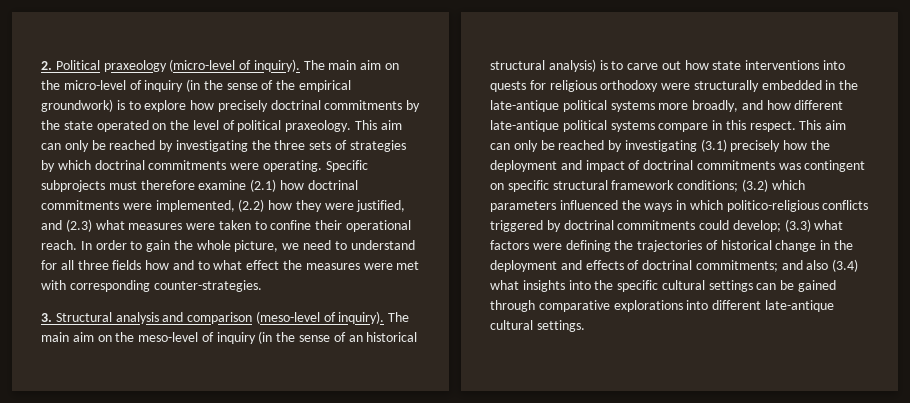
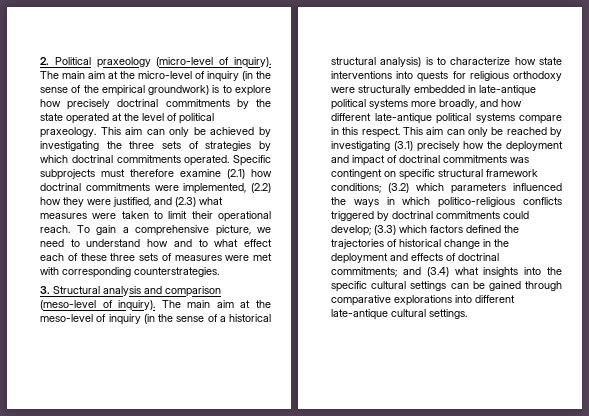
- The main aim on the micro-level of inquiry (in the sense of the empirical groundwork) is to explore how precisely doctrinal commitments by the state operated on the level of political praxeology.
+ The main aim at the micro-level of inquiry (in the sense of the empirical groundwork) is to explore how precisely doctrinal commitments by the state operated at the level of political praxeology.
- This aim can only be reached by investigating the three sets of strategies by which doctrinal commitments were operating.
+ This aim can only be achieved by investigating the three sets of strategies by which doctrinal commitments operated.
- Specific subprojects must therefore examine (2.1) how doctrinal commitments were implemented, (2.2) how they were justified, and (2.3) what measures were taken to confine their operational reach.
+ Specific subprojects must therefore examine (2.1) how doctrinal commitments were implemented, (2.2) how they were justified, and (2.3) what measures were taken to limit their operational reach.
- In order to gain the whole picture, we need to understand for all three fields how and to what effect the measures were met with corresponding counter-strategies.
+ To gain a comprehensive picture, we need to understand how and to what effect each of these three sets of measures were met with corresponding counterstrategies.
- The main aim on the meso-level of inquiry (in the sense of an historical structural analysis) is to carve out how state interventions into quests for religious orthodoxy were structurally embedded in the late-antique political systems more broadly, and how different late-antique political systems compare in this respect.
+ The main aim at the meso-level of inquiry (in the sense of a historical structural analysis) is to characterize how state interventions into quests for religious orthodoxy were structurally embedded in late-antique political systems more broadly, and how different late-antique political systems compare in this respect.
- (3.3) what factors were defining the trajectories of historical change in the deployment and effects of doctrinal commitments;
+ (3.3) which factors defined the trajectories of historical change in the deployment and effects of doctrinal commitments;
- and also (3.4) what insights into the specific cultural settings can be gained through comparative explorations into different late-antique cultural settings.
+ and (3.4) what insights into the specific cultural settings can be gained through comparative explorations into different late-antique cultural settings.

